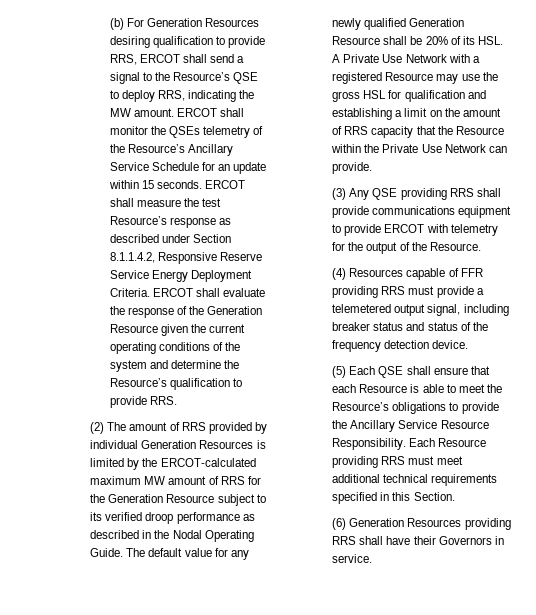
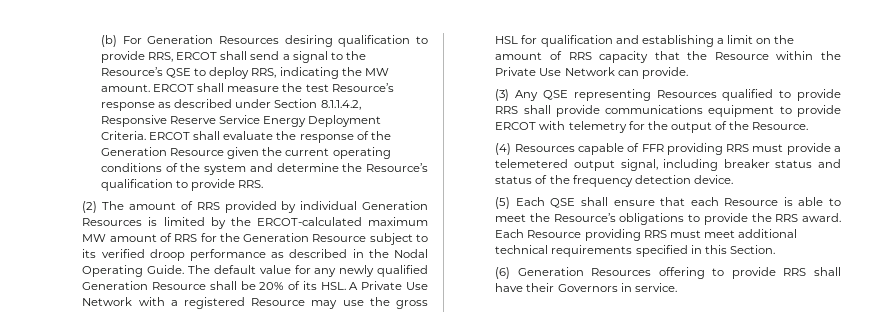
- ERCOT shall monitor the QSEs telemetry of the Resource’s Ancillary Service Schedule for an update within 15 seconds. ERCOT shall measure the test Resource’s response as described under Section 8.1.1.4.2, Responsive Reserve Service Energy Deployment Criteria.
+ ERCOT shall measure the test Resource’s response as described under Section 8.1.1.4.2, Responsive Reserve Service Energy Deployment Criteria.
- (3) Any QSE providing RRS shall provide communications equipment to provide ERCOT with telemetry for the output of the Resource.
+ (3) Any QSE representing Resources qualified to provide RRS shall provide communications equipment to provide ERCOT with telemetry for the output of the Resource.
- (5) Each QSE shall ensure that each Resource is able to meet the Resource’s obligations to provide the Ancillary Service Resource Responsibility.
+ (5) Each QSE shall ensure that each Resource is able to meet the Resource’s obligations to provide the RRS award.
- (6) Generation Resources providing RRS shall have their Governors in service.
+ (6) Generation Resources offering to provide RRS shall have their Governors in service.

